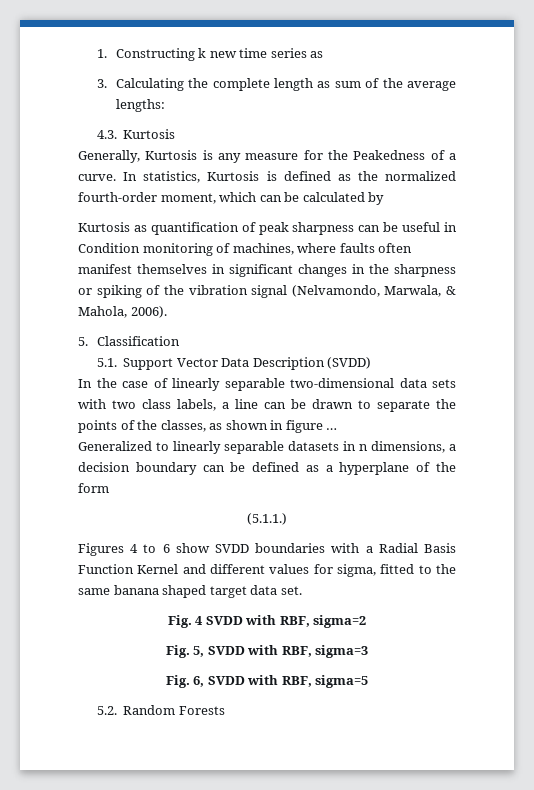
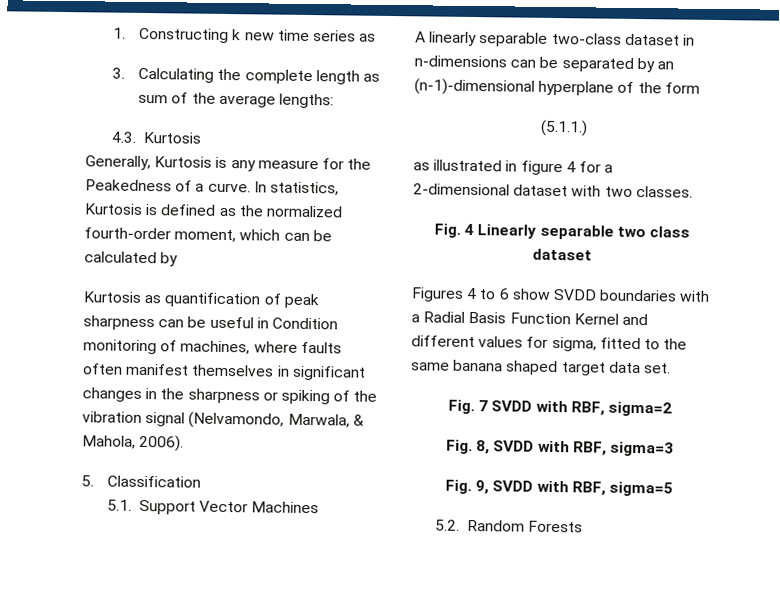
- 5.1. Support Vector Data Description (SVDD)
- In the case of linearly separable two-dimensional data sets with two class labels, a line can be drawn to separate the points of the classes, as shown in figure …
- Generalized to linearly separable datasets in n dimensions, a decision boundary can be defined as a hyperplane of the form
+ 5.1. Support Vector Machines
+ A linearly separable two-class dataset in n-dimensions can be separated by an (n-1)-dimensional hyperplane of the form
+ as illustrated in figure 4 for a 2-dimensional dataset with two classes.
+ Fig. 4 Linearly separable two class dataset
- Fig. 4 SVDD with RBF, sigma=2
+ Fig. 7 SVDD with RBF, sigma=2
- Fig. 5, SVDD with RBF, sigma=3
+ Fig. 8, SVDD with RBF, sigma=3
- Fig. 6, SVDD with RBF, sigma=5
+ Fig. 9, SVDD with RBF, sigma=5

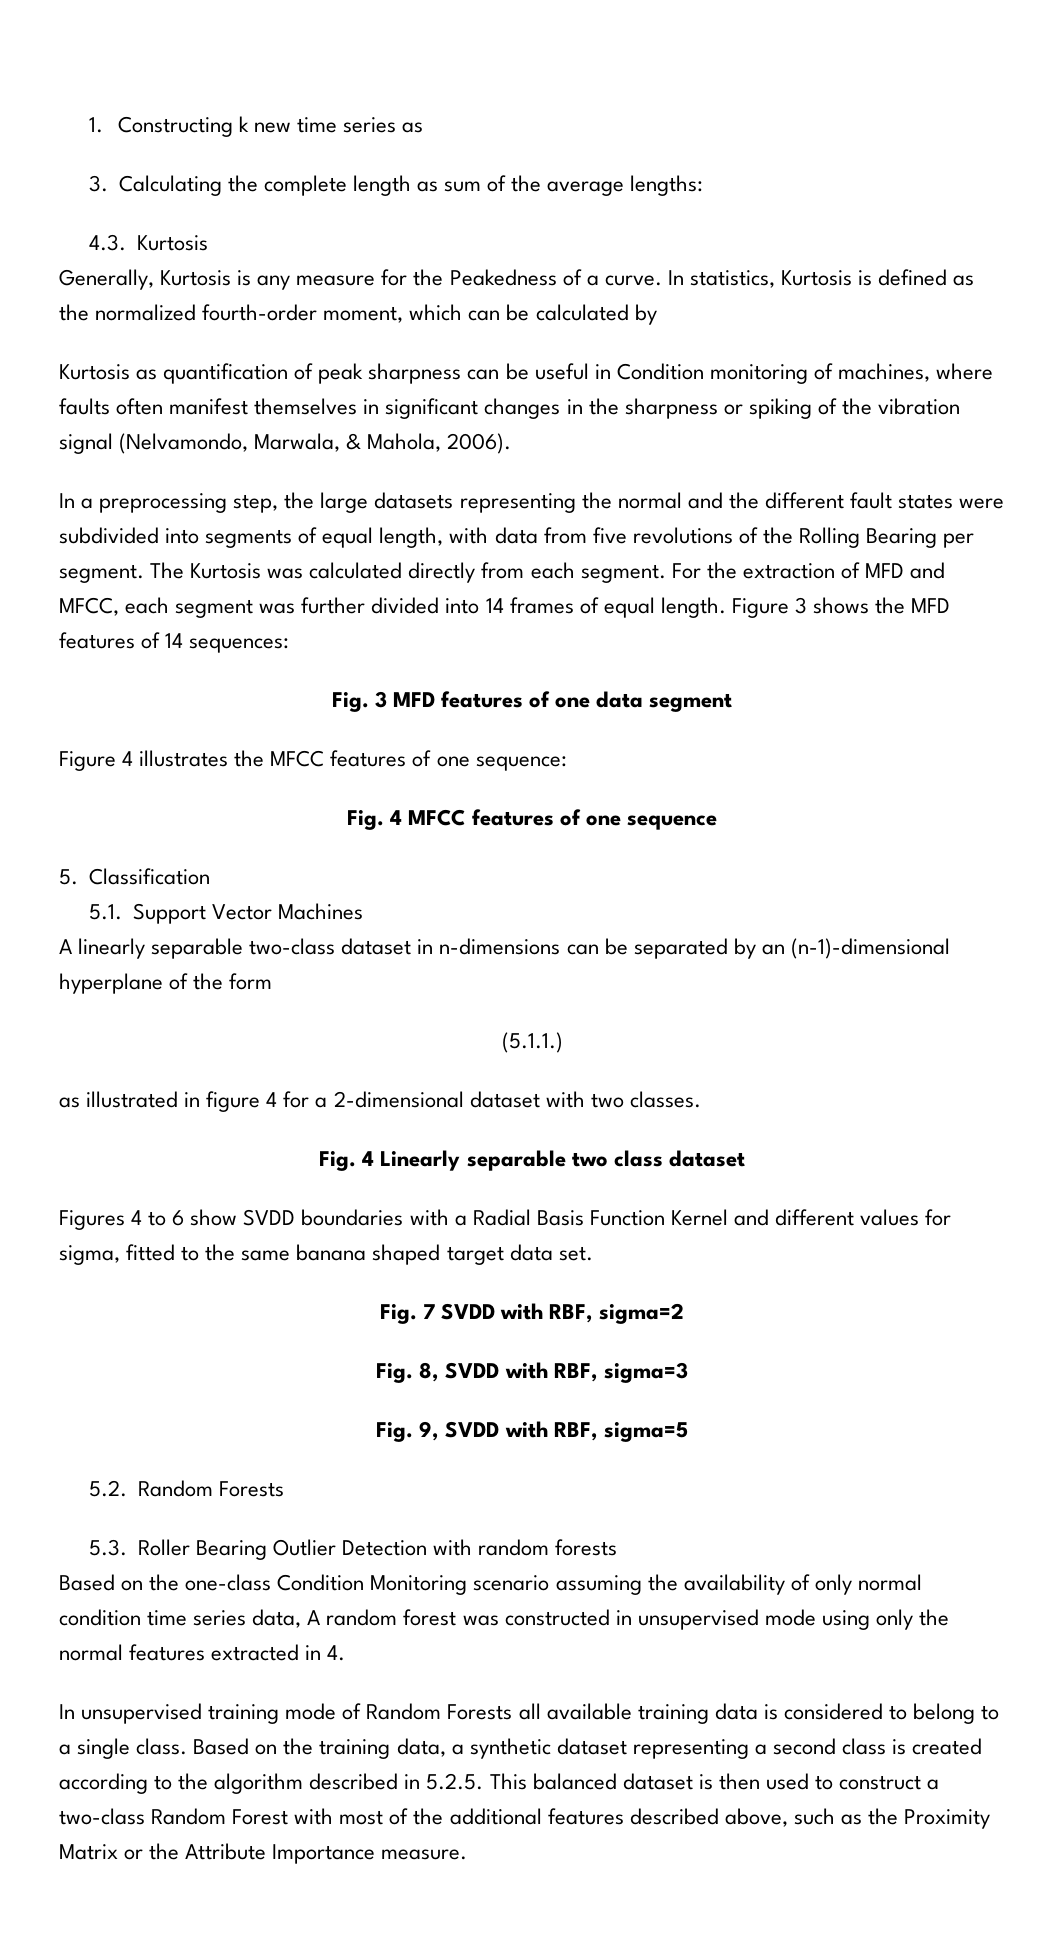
+ In a preprocessing step, the large datasets representing the normal and the different fault states were subdivided into segments of equal length, with data from five revolutions of the Rolling Bearing per segment. The Kurtosis was calculated directly from each segment. For the extraction of MFD and MFCC, each segment was further divided into 14 frames of equal length. Figure 3 shows the MFD features of 14 sequences:
+ Fig. 3 MFD features of one data segment
+ Figure 4 illustrates the MFCC features of one sequence:
+ Fig. 4 MFCC features of one sequence
+ 5.3. Roller Bearing Outlier Detection with random forests
+ Based on the one-class Condition Monitoring scenario assuming the availability of only normal condition time series data, A random forest was constructed in unsupervised mode using only the normal features extracted in 4.
+ In unsupervised training mode of Random Forests all available training data is considered to belong to a single class. Based on the training data, a synthetic dataset representing a second class is created according to the algorithm described in 5.2.5. This balanced dataset is then used to construct a two-class Random Forest with most of the additional features described above, such as the Proximity Matrix or the Attribute Importance measure.

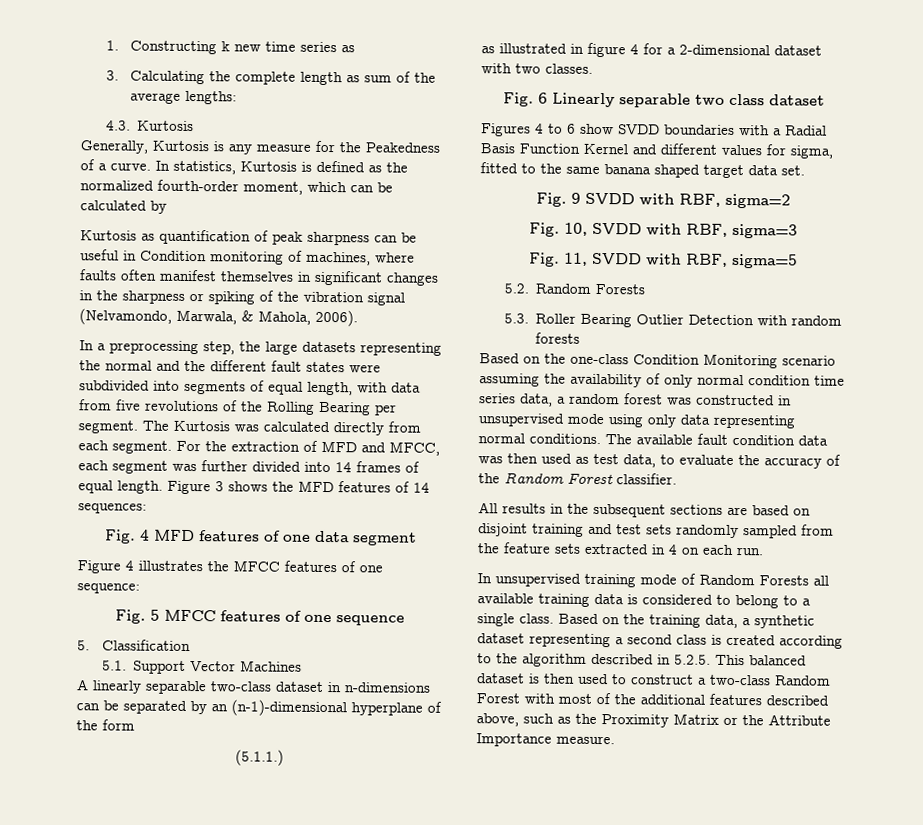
- Fig. 3 MFD features of one data segment
+ Fig. 4 MFD features of one data segment
- Fig. 4 MFCC features of one sequence
+ Fig. 5 MFCC features of one sequence
- Fig. 4 Linearly separable two class dataset
+ Fig. 6 Linearly separable two class dataset
- Fig. 7 SVDD with RBF, sigma=2
+ Fig. 9 SVDD with RBF, sigma=2
- Fig. 8, SVDD with RBF, sigma=3
+ Fig. 10, SVDD with RBF, sigma=3
- Fig. 9, SVDD with RBF, sigma=5
+ Fig. 11, SVDD with RBF, sigma=5
- Based on the one-class Condition Monitoring scenario assuming the availability of only normal condition time series data, A random forest was constructed in unsupervised mode using only the normal features extracted in 4.
+ Based on the one-class Condition Monitoring scenario assuming the availability of only normal condition time series data, a random forest was constructed in unsupervised mode using only data representing normal conditions. The available fault condition data was then used as test data, to evaluate the accuracy of the Random Forest classifier.
+ All results in the subsequent sections are based on disjoint training and test sets randomly sampled from the feature sets extracted in 4 on each run.

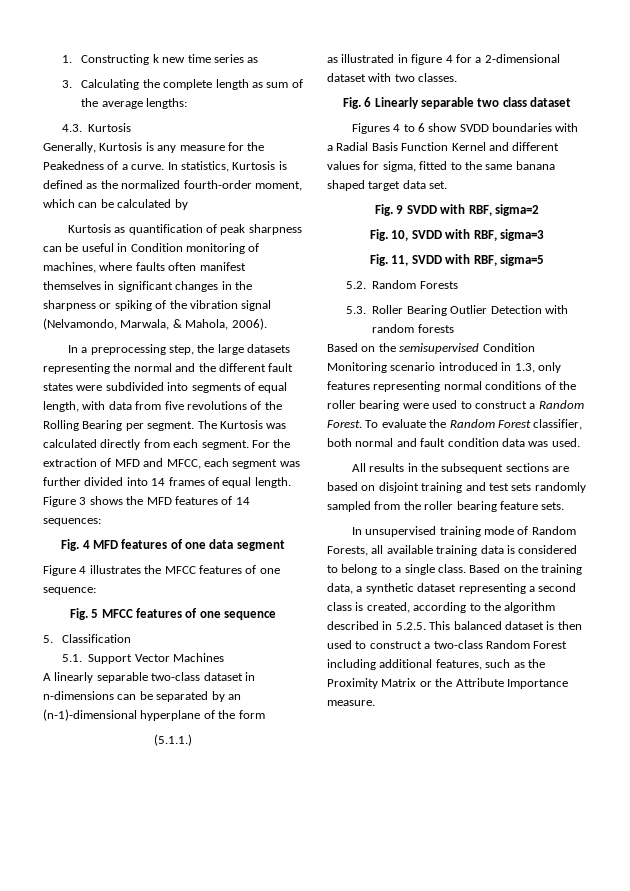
- Based on the one-class Condition Monitoring scenario assuming the availability of only normal condition time series data, a random forest was constructed in unsupervised mode using only data representing normal conditions. The available fault condition data was then used as test data, to evaluate the accuracy of the Random Forest classifier.
+ Based on the semisupervised Condition Monitoring scenario introduced in 1.3, only features representing normal conditions of the roller bearing were used to construct a Random Forest. To evaluate the Random Forest classifier, both normal and fault condition data was used.
- All results in the subsequent sections are based on disjoint training and test sets randomly sampled from the feature sets extracted in 4 on each run.
+ All results in the subsequent sections are based on disjoint training and test sets randomly sampled from the roller bearing feature sets.
- In unsupervised training mode of Random Forests all available training data is considered to belong to a single class.
+ In unsupervised training mode of Random Forests, all available training data is considered to belong to a single class.
- Based on the training data, a synthetic dataset representing a second class is created according to the algorithm described in 5.2.5. This balanced dataset is then used to construct a two-class Random Forest with most of the additional features described above, such as the Proximity Matrix or the Attribute Importance measure.
+ Based on the training data, a synthetic dataset representing a second class is created, according to the algorithm described in 5.2.5. This balanced dataset is then used to construct a two-class Random Forest including additional features, such as the Proximity Matrix or the Attribute Importance measure.

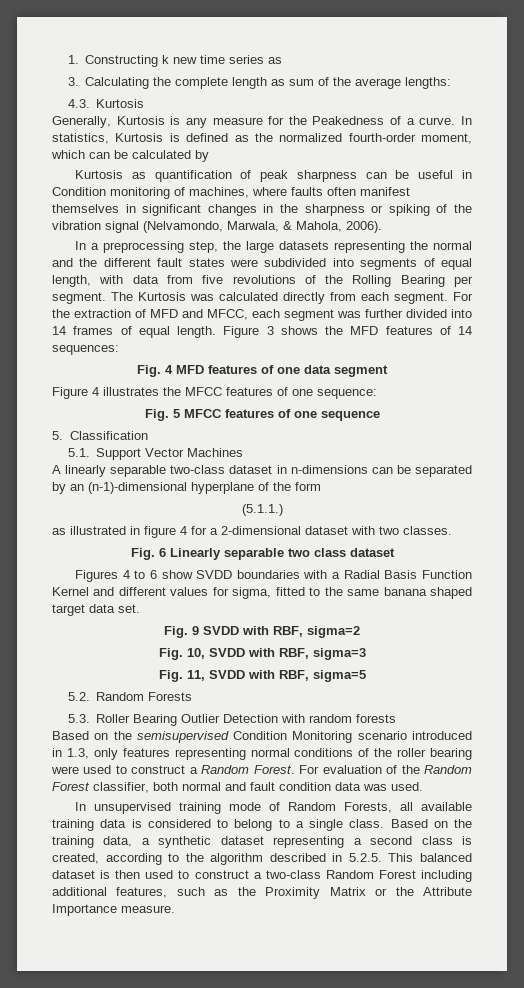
- To evaluate the Random Forest classifier, both normal and fault condition data was used.
+ For evaluation of the Random Forest classifier, both normal and fault condition data was used.
- All results in the subsequent sections are based on disjoint training and test sets randomly sampled from the roller bearing feature sets.

